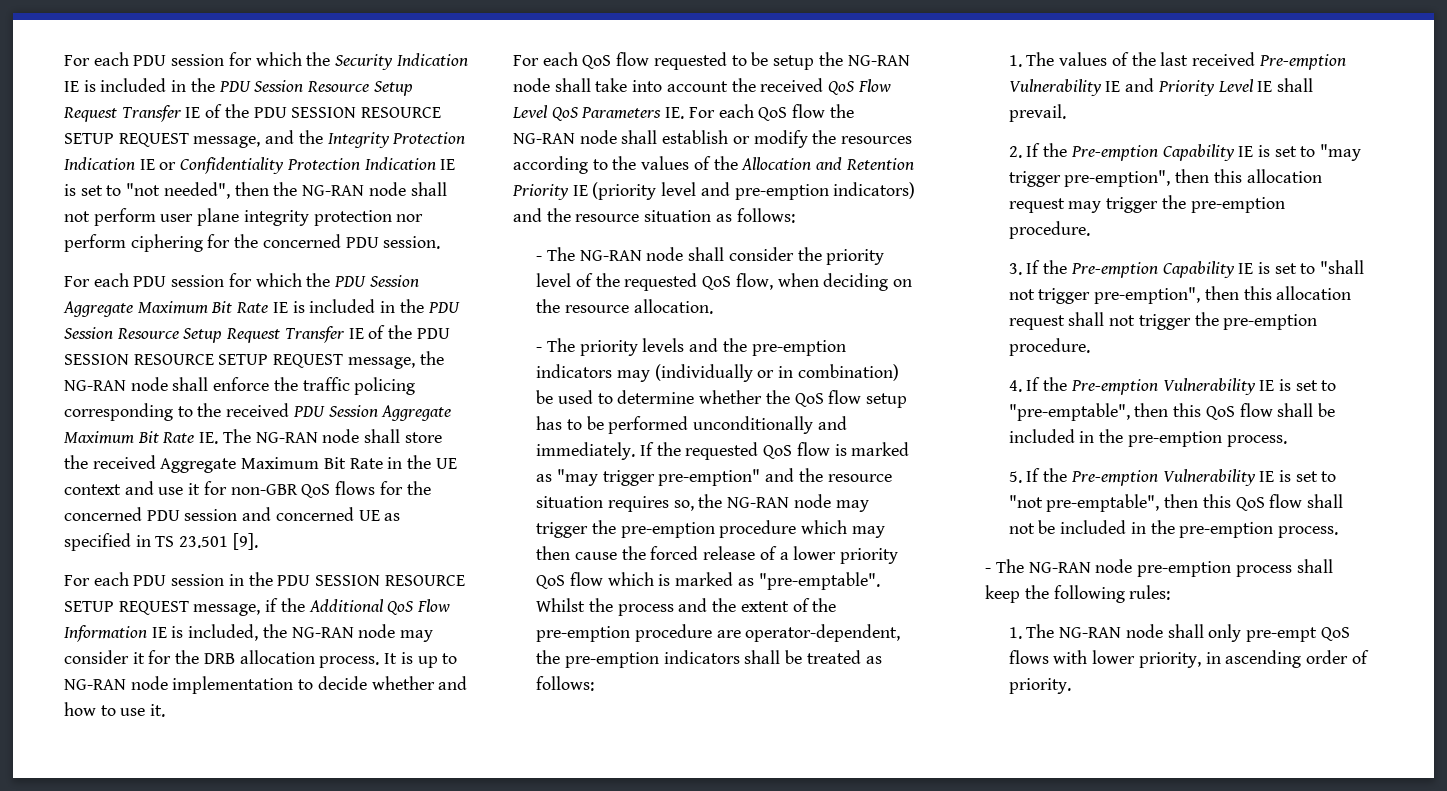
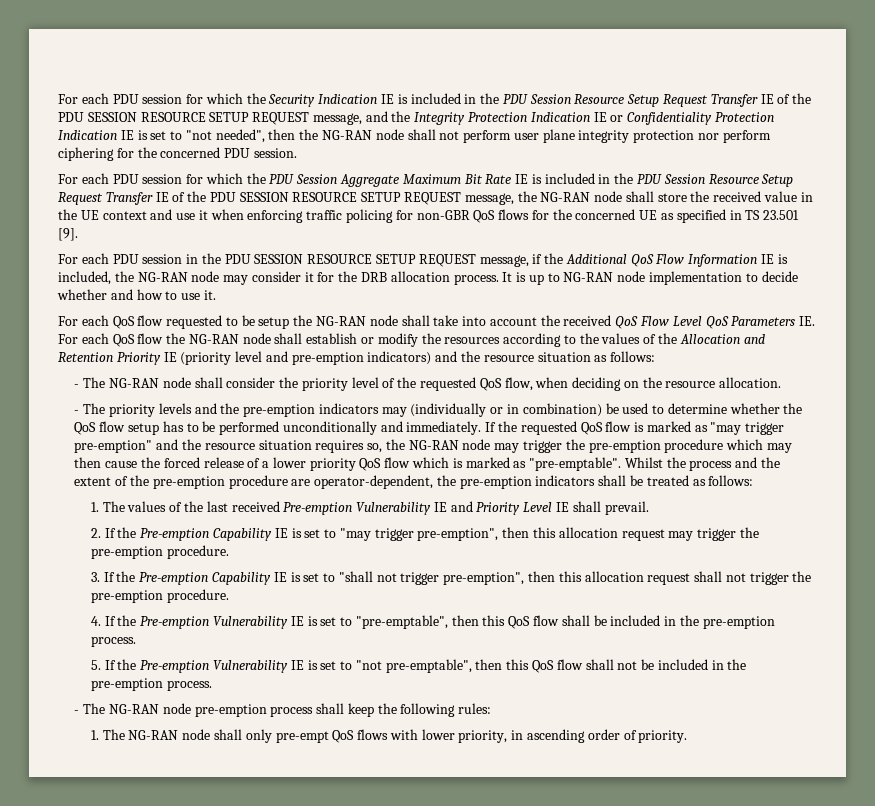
- For each PDU session for which the PDU Session Aggregate Maximum Bit Rate IE is included in the PDU Session Resource Setup Request Transfer IE of the PDU SESSION RESOURCE SETUP REQUEST message, the NG-RAN node shall enforce the traffic policing corresponding to the received PDU Session Aggregate Maximum Bit Rate IE. The NG-RAN node shall store the received Aggregate Maximum Bit Rate in the UE context and use it for non-GBR QoS flows for the concerned PDU session and concerned UE as specified in TS 23.501 [9].
+ For each PDU session for which the PDU Session Aggregate Maximum Bit Rate IE is included in the PDU Session Resource Setup Request Transfer IE of the PDU SESSION RESOURCE SETUP REQUEST message, the NG-RAN node shall store the received value in the UE context and use it when enforcing traffic policing for non-GBR QoS flows for the concerned UE as specified in TS 23.501 [9].

